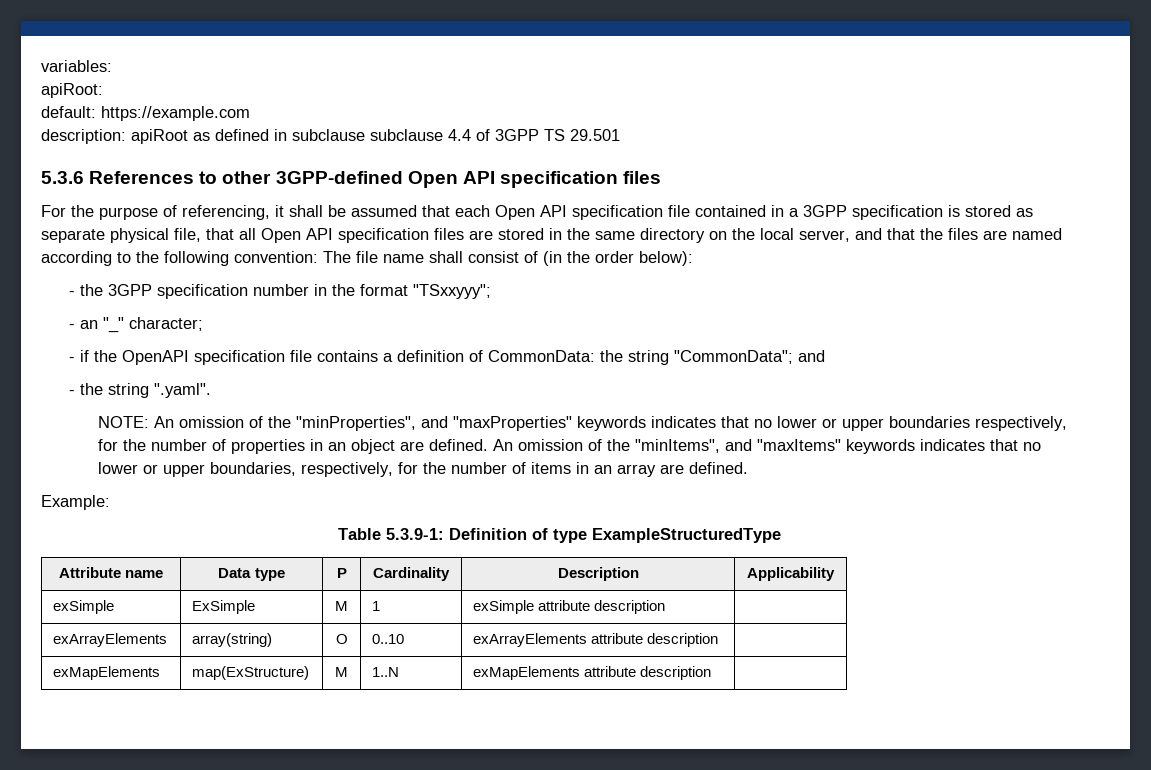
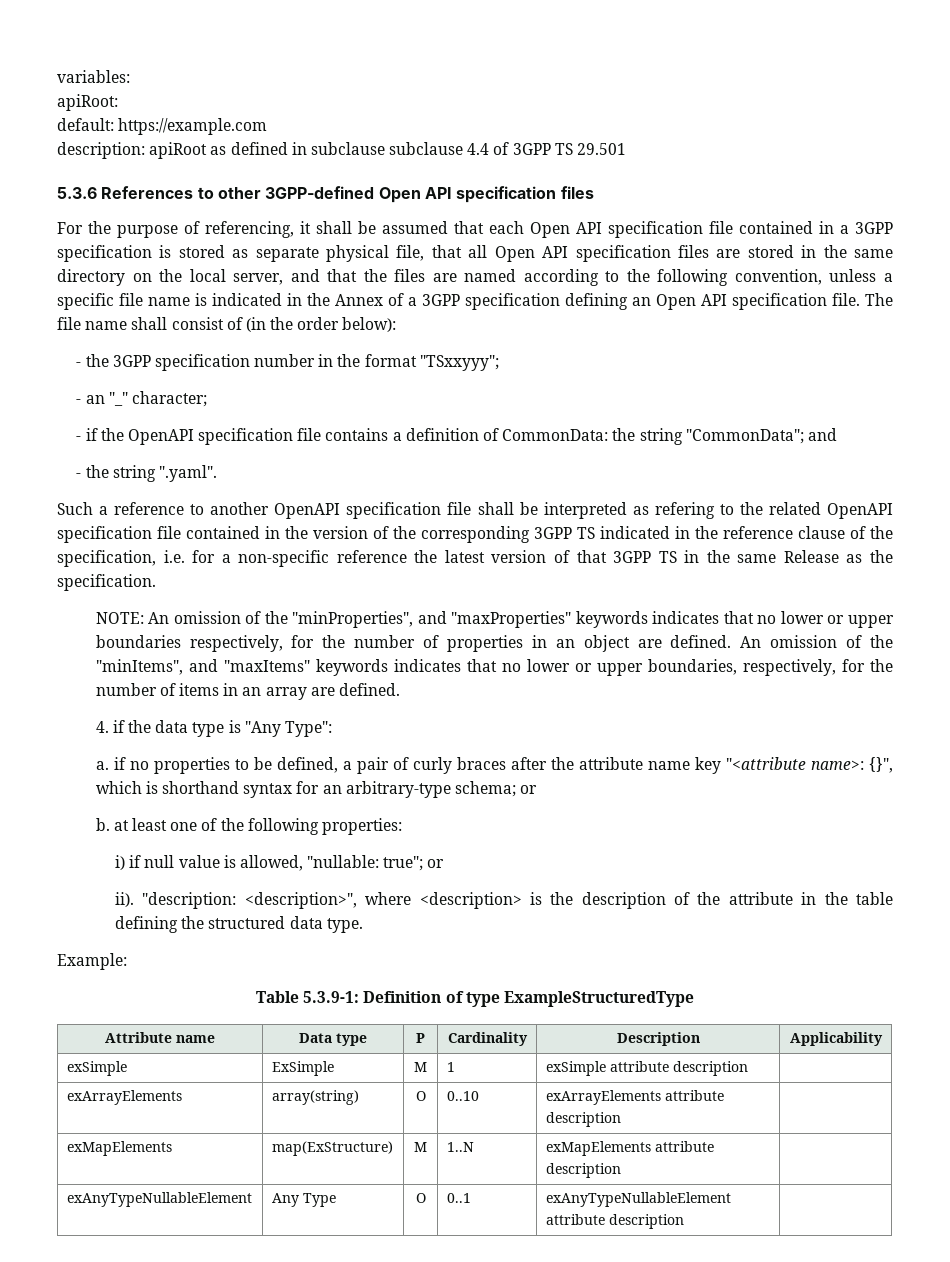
- For the purpose of referencing, it shall be assumed that each Open API specification file contained in a 3GPP specification is stored as separate physical file, that all Open API specification files are stored in the same directory on the local server, and that the files are named according to the following convention:
+ For the purpose of referencing, it shall be assumed that each Open API specification file contained in a 3GPP specification is stored as separate physical file, that all Open API specification files are stored in the same directory on the local server, and that the files are named according to the following convention, unless a specific file name is indicated in the Annex of a 3GPP specification defining an Open API specification file.
+ Such a reference to another OpenAPI specification file shall be interpreted as refering to the related OpenAPI specification file contained in the version of the corresponding 3GPP TS indicated in the reference clause of the specification, i.e. for a non-specific reference the latest version of that 3GPP TS in the same Release as the specification.
+ 4. if the data type is "Any Type":
+ a. if no properties to be defined, a pair of curly braces after the attribute name key "<attribute name>: {}", which is shorthand syntax for an arbitrary-type schema; or
+ b. at least one of the following properties:
+ i) if null value is allowed, "nullable: true"; or
+ ii). "description: <description>", where <description> is the description of the attribute in the table defining the structured data type.
+ exAnyTypeNullableElement | Any Type | O | 0..1 | exAnyTypeNullableElement attribute description |

